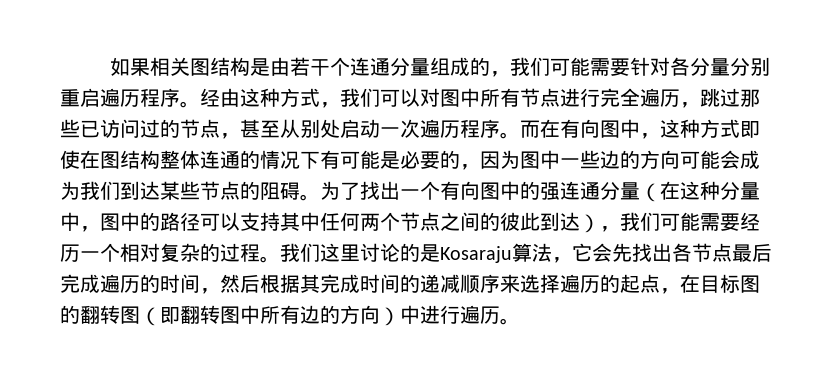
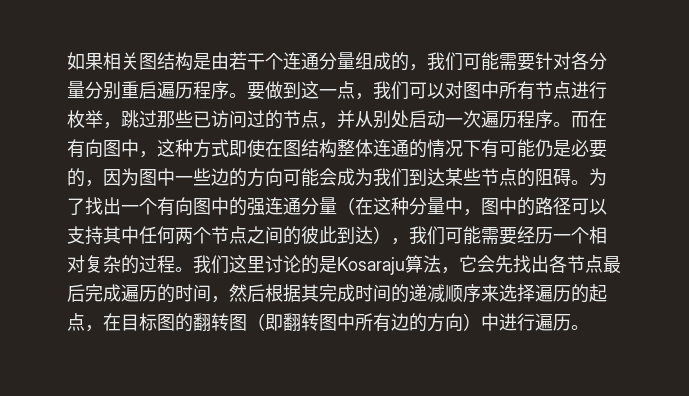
- 经由这种方式，我们可以对图中所有节点进行完全遍历，跳过那些已访问过的节点，甚至从别处启动一次遍历程序。
+ 要做到这一点，我们可以对图中所有节点进行枚举，跳过那些已访问过的节点，并从别处启动一次遍历程序。
- 而在有向图中，这种方式即使在图结构整体连通的情况下有可能是必要的，因为图中一些边的方向可能会成为我们到达某些节点的阻碍。
+ 而在有向图中，这种方式即使在图结构整体连通的情况下有可能仍是必要的，因为图中一些边的方向可能会成为我们到达某些节点的阻碍。

